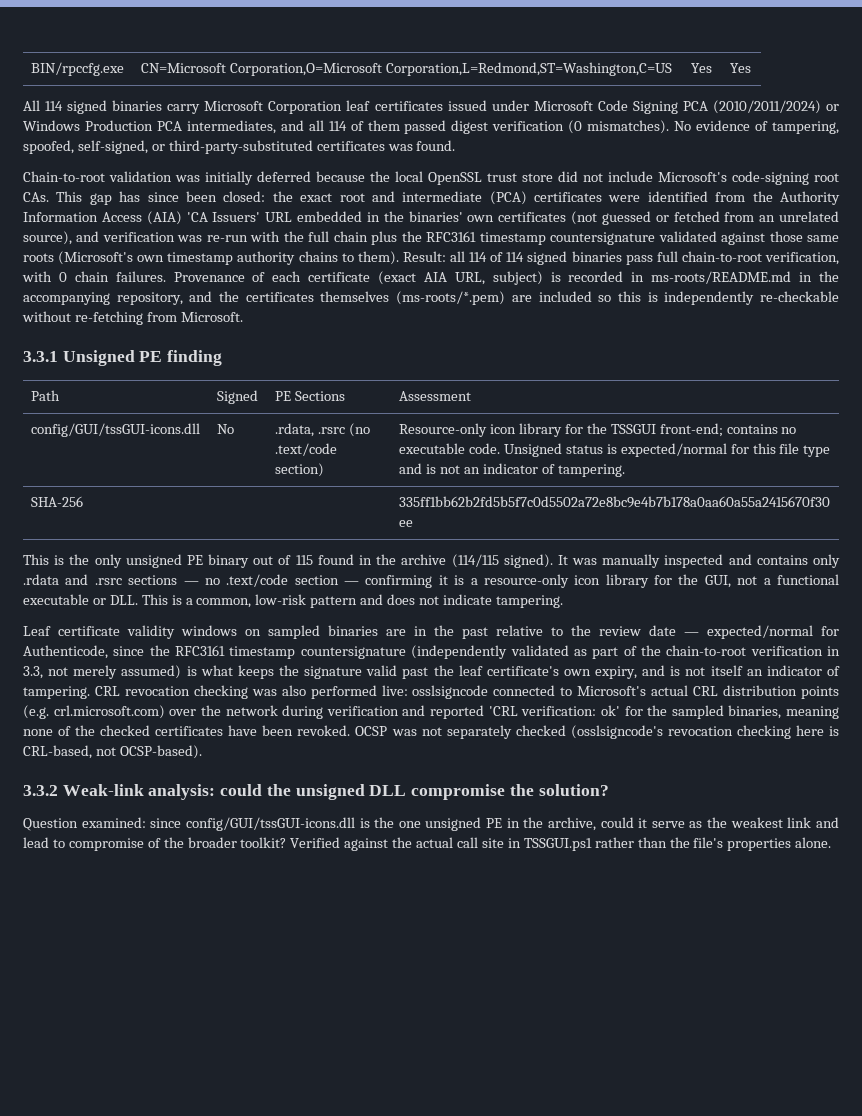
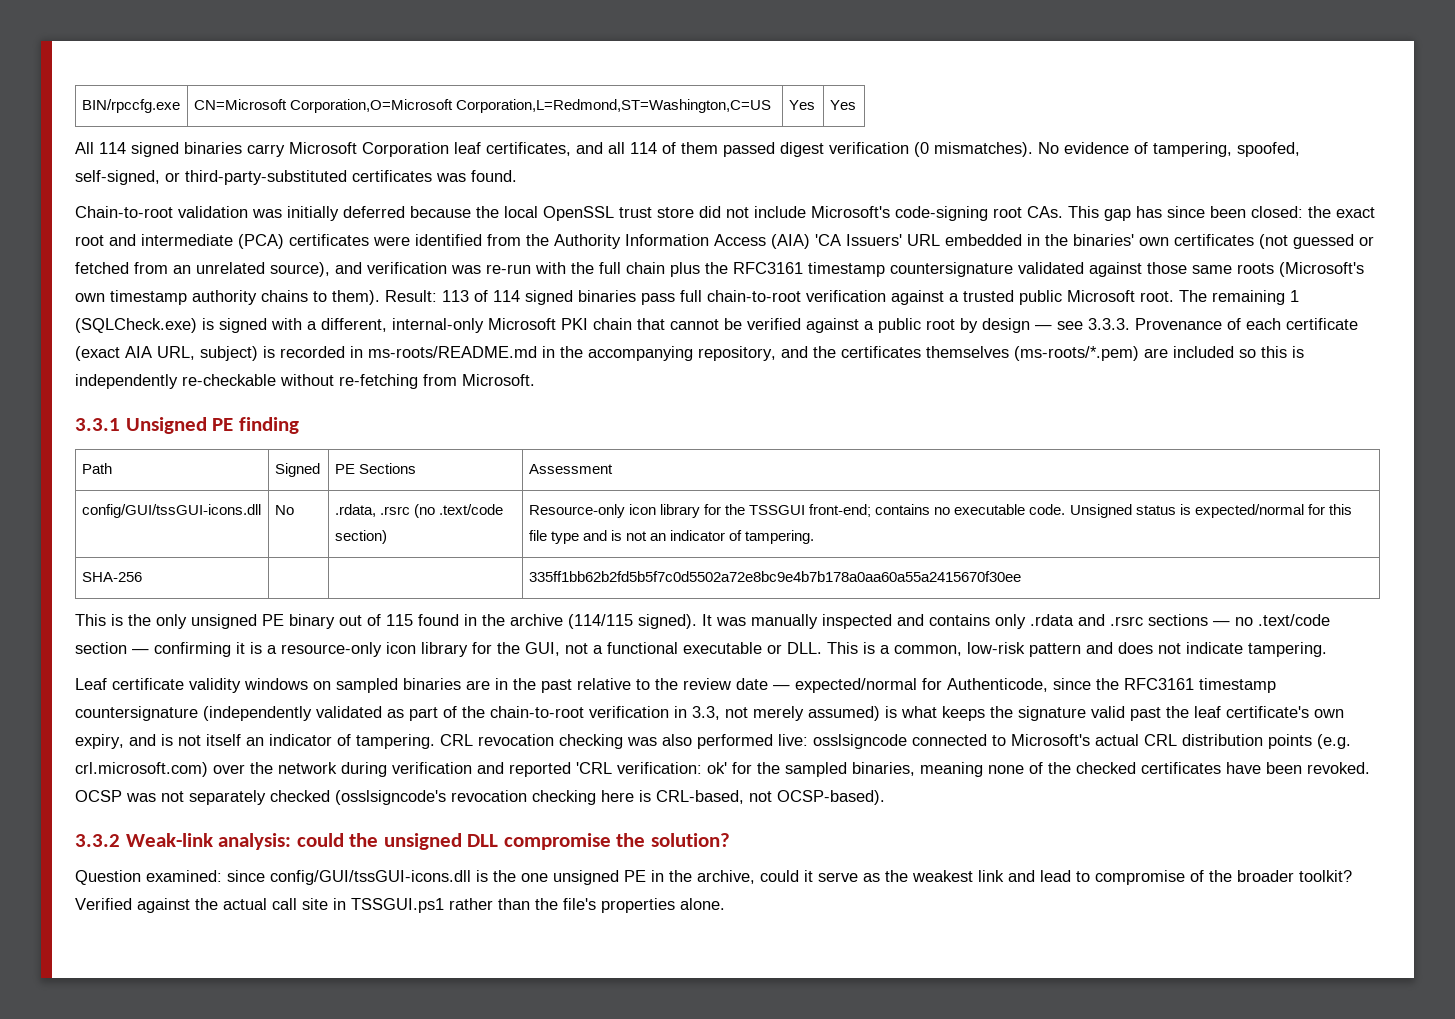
- All 114 signed binaries carry Microsoft Corporation leaf certificates issued under Microsoft Code Signing PCA (2010/2011/2024) or Windows Production PCA intermediates, and all 114 of them passed digest verification (0 mismatches).
+ All 114 signed binaries carry Microsoft Corporation leaf certificates, and all 114 of them passed digest verification (0 mismatches).
- Result: all 114 of 114 signed binaries pass full chain-to-root verification, with 0 chain failures. Provenance of each certificate (exact AIA URL, subject) is recorded in ms-roots/README.md in the accompanying repository, and the certificates themselves (ms-roots/*.pem) are included so this is independently re-checkable without re-fetching from Microsoft.
+ Result: 113 of 114 signed binaries pass full chain-to-root verification against a trusted public Microsoft root. The remaining 1 (SQLCheck.exe) is signed with a different, internal-only Microsoft PKI chain that cannot be verified against a public root by design — see 3.3.3. Provenance of each certificate (exact AIA URL, subject) is recorded in ms-roots/README.md in the accompanying repository, and the certificates themselves (ms-roots/*.pem) are included so this is independently re-checkable without re-fetching from Microsoft.

